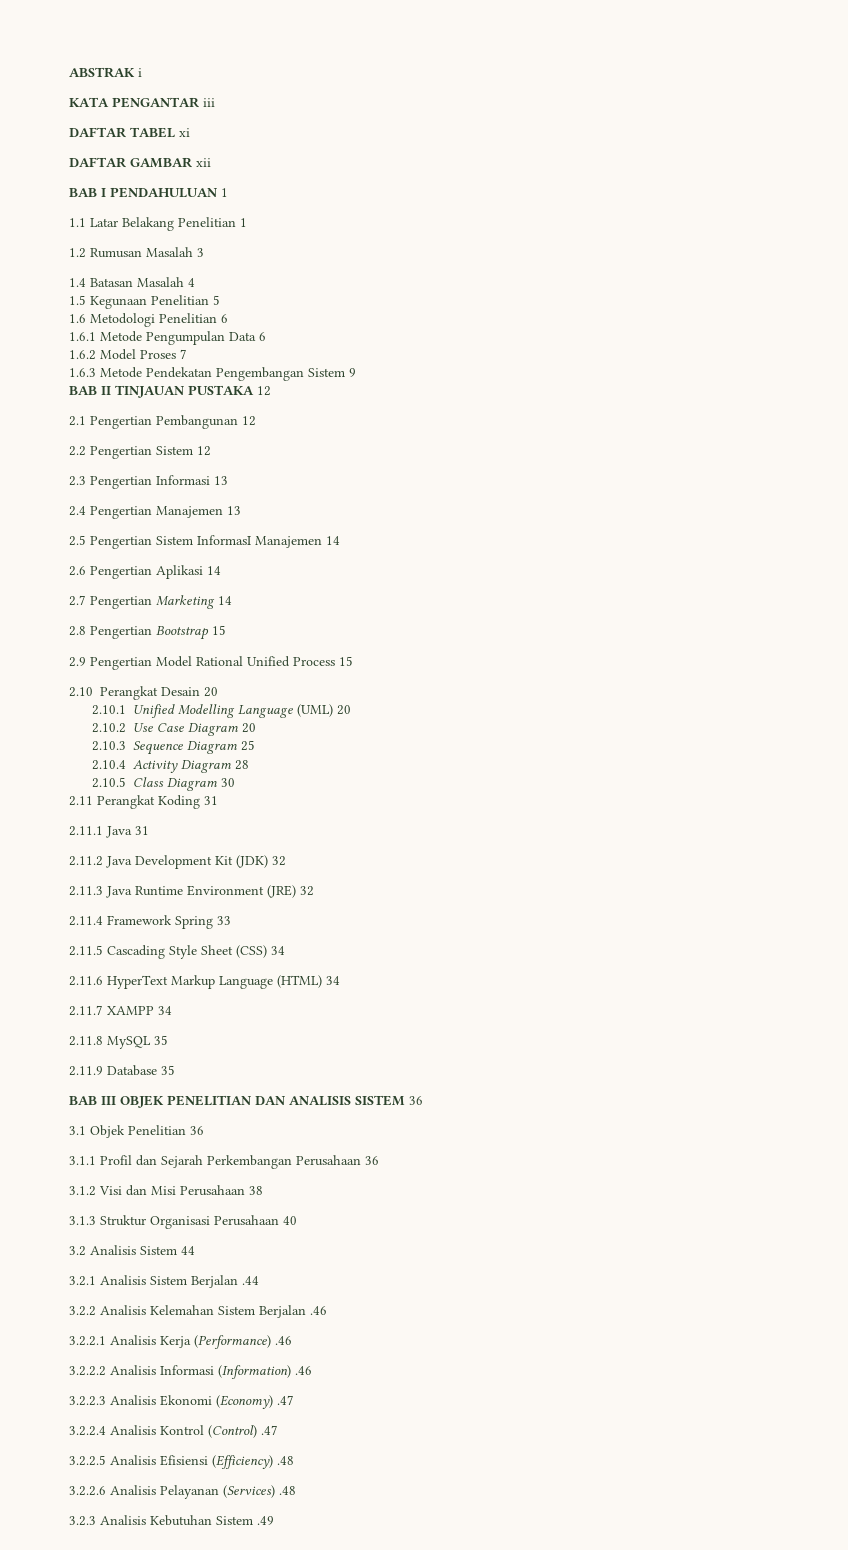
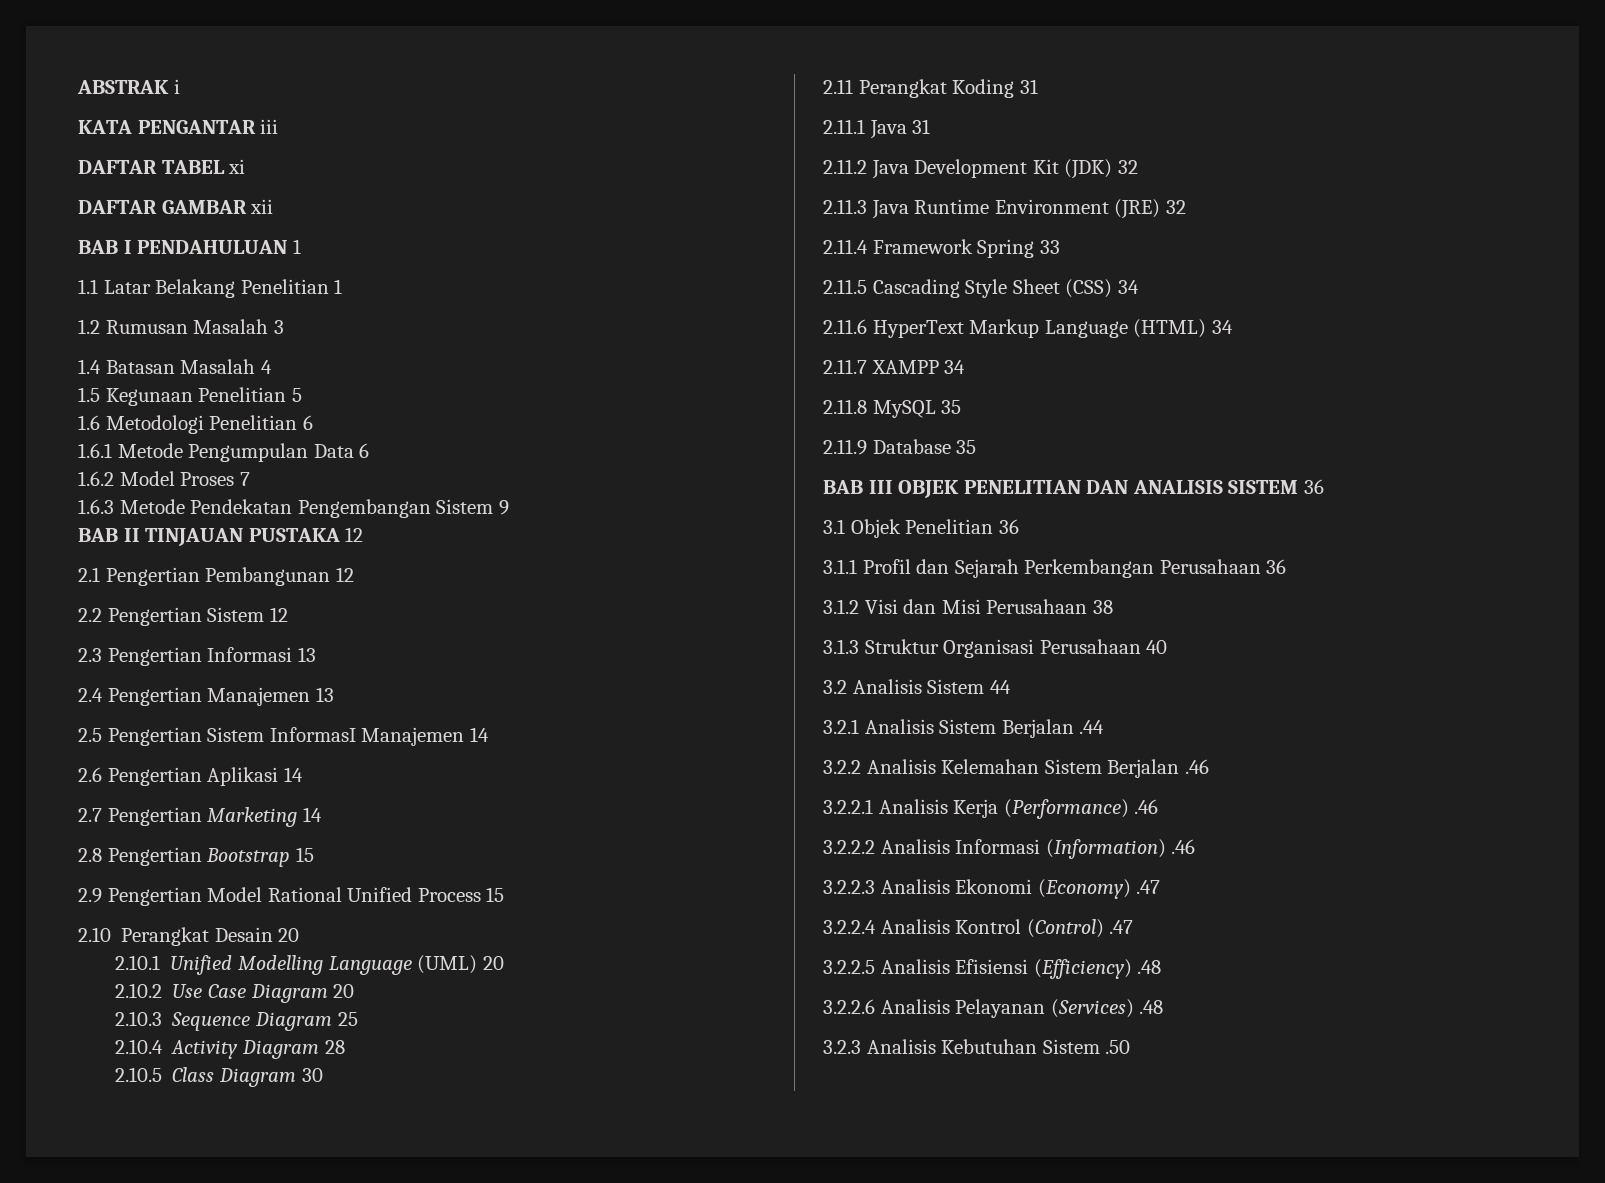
- 3.2.3 Analisis Kebutuhan Sistem .49
+ 3.2.3 Analisis Kebutuhan Sistem .50

